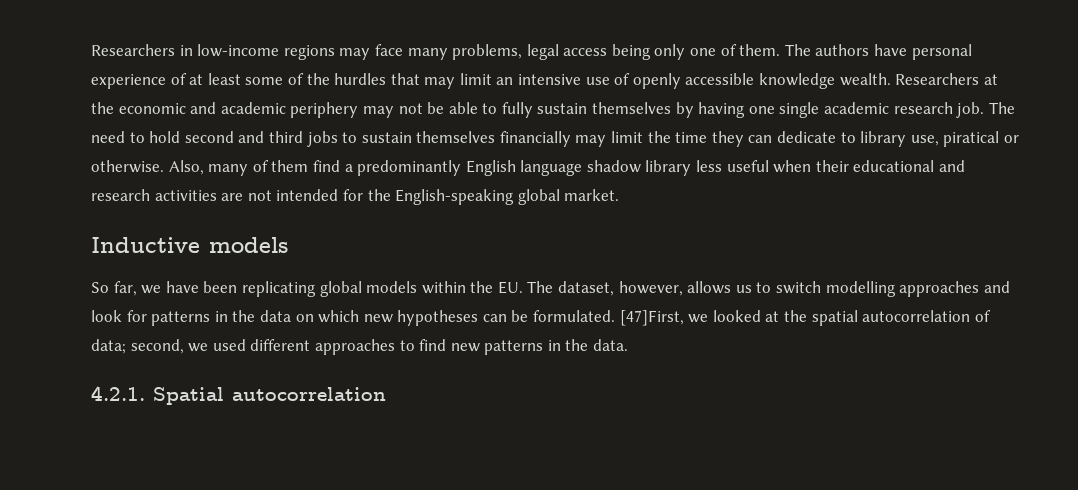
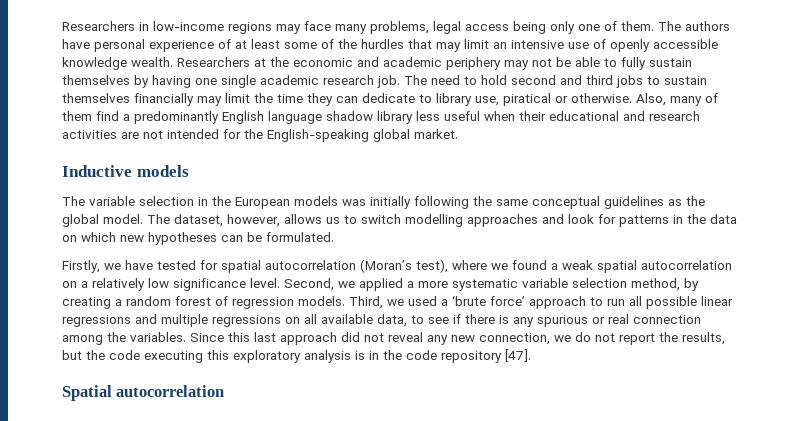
- So far, we have been replicating global models within the EU. The dataset, however, allows us to switch modelling approaches and look for patterns in the data on which new hypotheses can be formulated. [47]First, we looked at the spatial autocorrelation of data; second, we used different approaches to find new patterns in the data.
- 4.2.1. Spatial autocorrelation
+ The variable selection in the European models was initially following the same conceptual guidelines as the global model. The dataset, however, allows us to switch modelling approaches and look for patterns in the data on which new hypotheses can be formulated.
+ Firstly, we have tested for spatial autocorrelation (Moran’s test), where we found a weak spatial autocorrelation on a relatively low significance level. Second, we applied a more systematic variable selection method, by creating a random forest of regression models. Third, we used a ‘brute force’ approach to run all possible linear regressions and multiple regressions on all available data, to see if there is any spurious or real connection among the variables. Since this last approach did not reveal any new connection, we do not report the results, but the code executing this exploratory analysis is in the code repository [47].
+ Spatial autocorrelation

